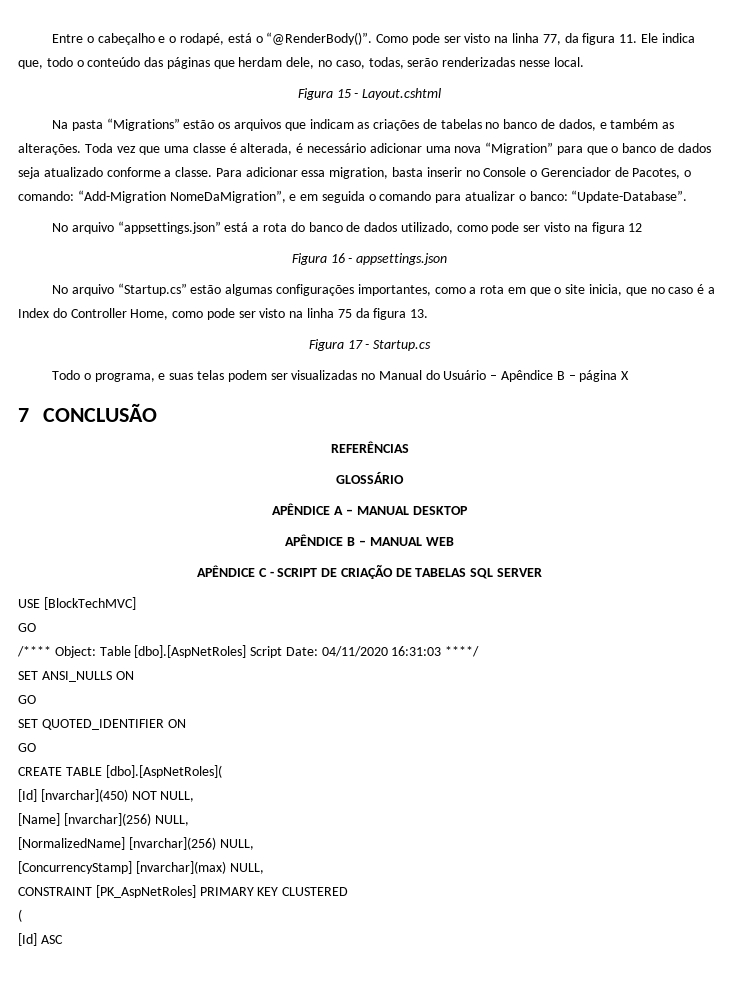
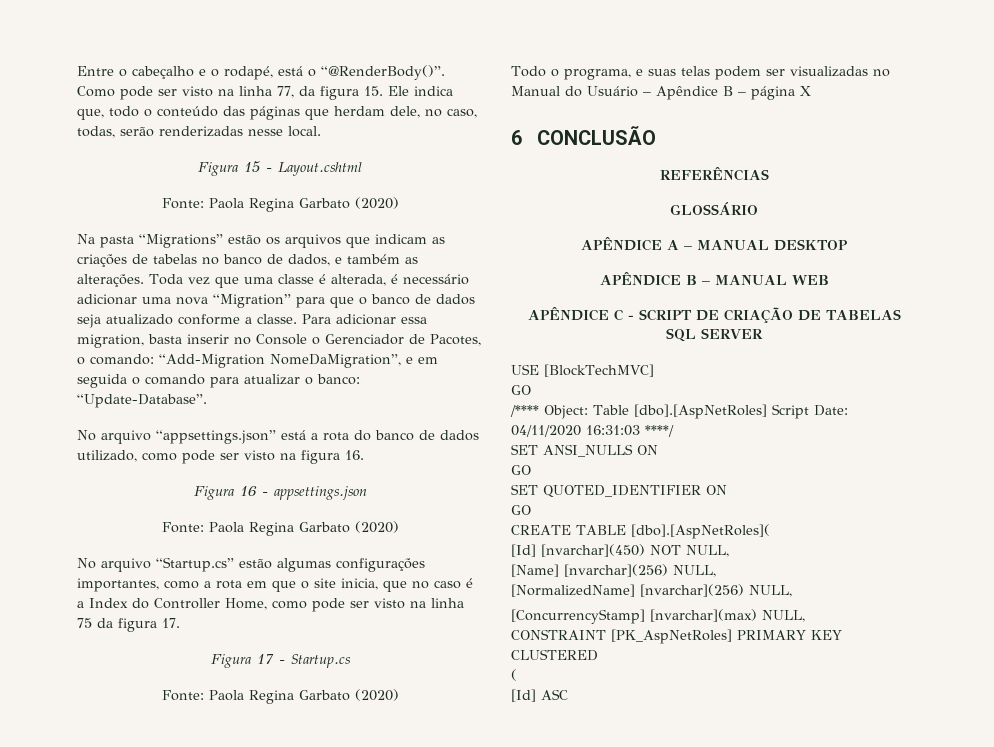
- Como pode ser visto na linha 77, da figura 11. Ele indica que, todo o conteúdo das páginas que herdam dele, no caso, todas, serão renderizadas nesse local.
+ Como pode ser visto na linha 77, da figura 15. Ele indica que, todo o conteúdo das páginas que herdam dele, no caso, todas, serão renderizadas nesse local.
  Figura 15 - Layout.cshtml
+ Fonte: Paola Regina Garbato (2020)
- No arquivo “appsettings.json” está a rota do banco de dados utilizado, como pode ser visto na figura 12
+ No arquivo “appsettings.json” está a rota do banco de dados utilizado, como pode ser visto na figura 16.
  Figura 16 - appsettings.json
+ Fonte: Paola Regina Garbato (2020)
- No arquivo “Startup.cs” estão algumas configurações importantes, como a rota em que o site inicia, que no caso é a Index do Controller Home, como pode ser visto na linha 75 da figura 13.
+ No arquivo “Startup.cs” estão algumas configurações importantes, como a rota em que o site inicia, que no caso é a Index do Controller Home, como pode ser visto na linha 75 da figura 17.
  Figura 17 - Startup.cs
+ Fonte: Paola Regina Garbato (2020)
- 7 CONCLUSÃO
+ 6 CONCLUSÃO

